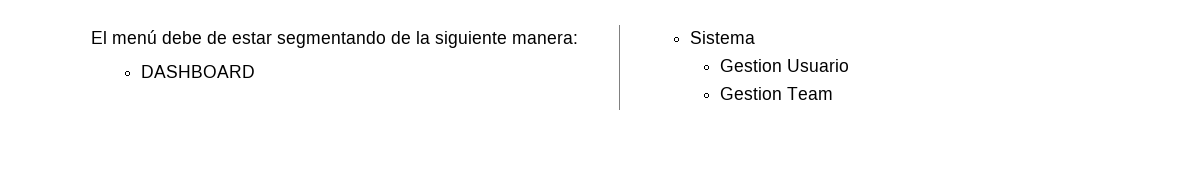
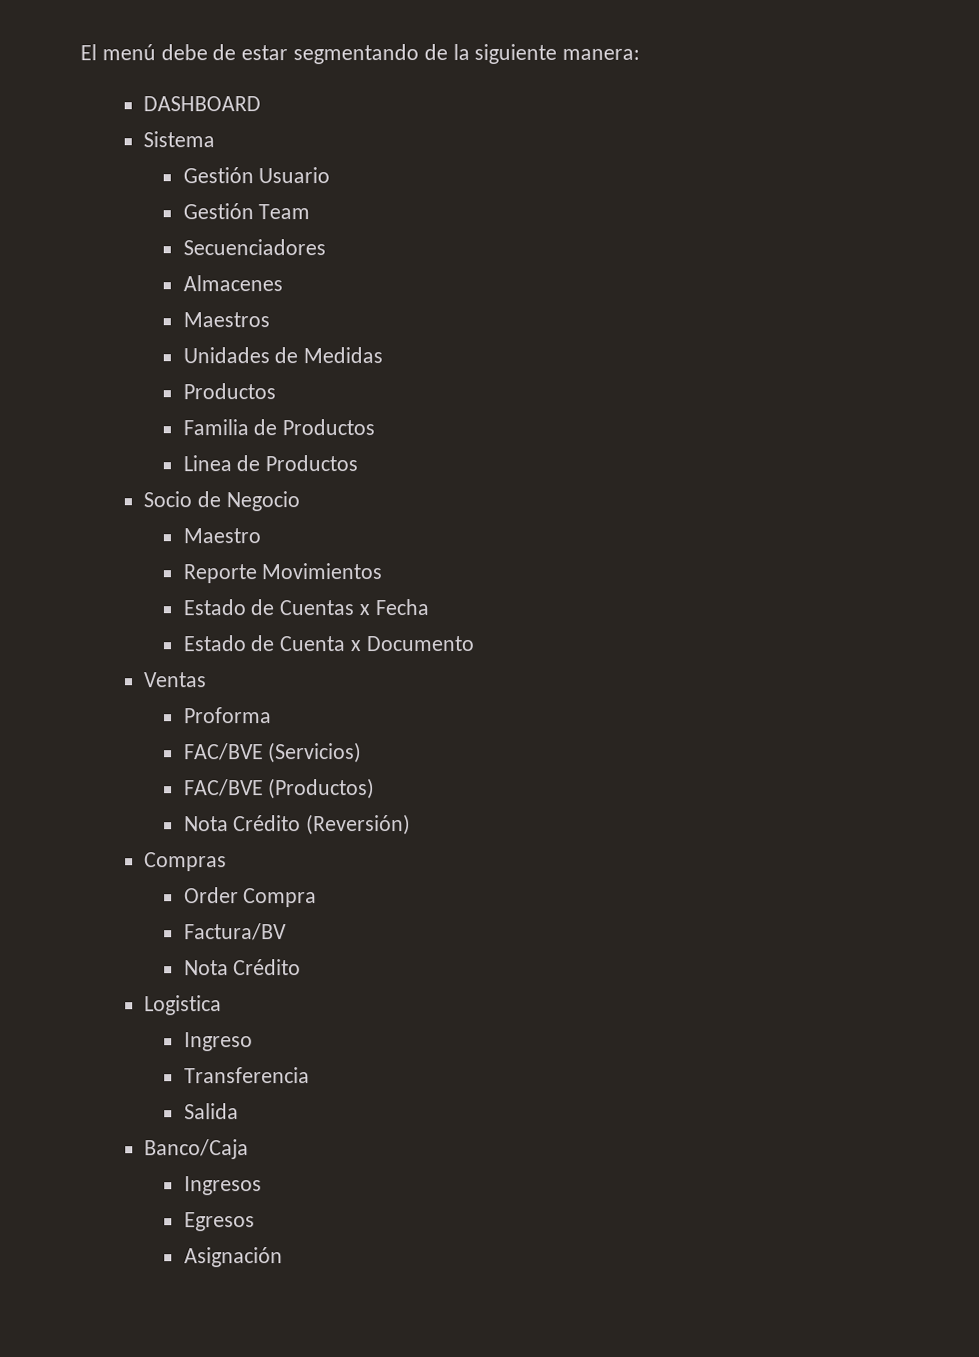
- Gestion Usuario
+ Gestión Usuario
- Gestion Team
+ Gestión Team
+ Secuenciadores
+ Almacenes
+ Maestros
+ Unidades de Medidas
+ Productos
+ Familia de Productos
+ Linea de Productos
+ Socio de Negocio
+ Maestro
+ Reporte Movimientos
+ Estado de Cuentas x Fecha
+ Estado de Cuenta x Documento
+ Ventas
+ Proforma
+ FAC/BVE (Servicios)
+ FAC/BVE (Productos)
+ Nota Crédito (Reversión)
+ Compras
+ Order Compra
+ Factura/BV
+ Nota Crédito
+ Logistica
+ Ingreso
+ Transferencia
+ Salida
+ Banco/Caja
+ Ingresos
+ Egresos
+ Asignación

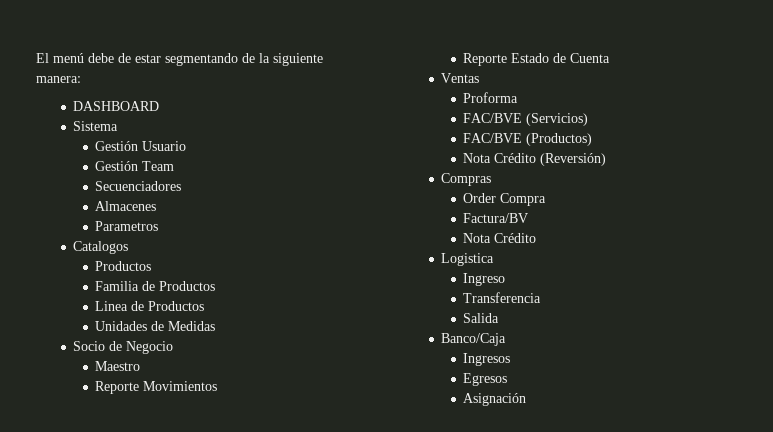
- Maestros
- Unidades de Medidas
+ Parametros
+ Catalogos
+ Unidades de Medidas
- Estado de Cuentas x Fecha
- Estado de Cuenta x Documento
+ Reporte Estado de Cuenta

